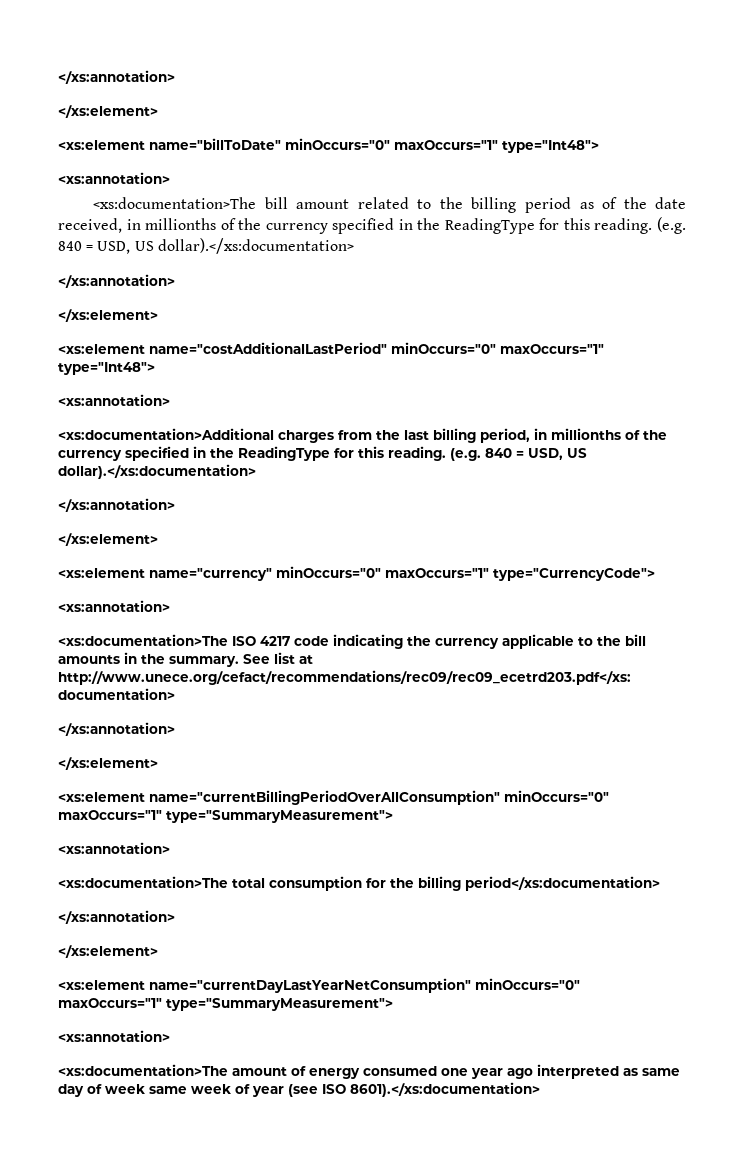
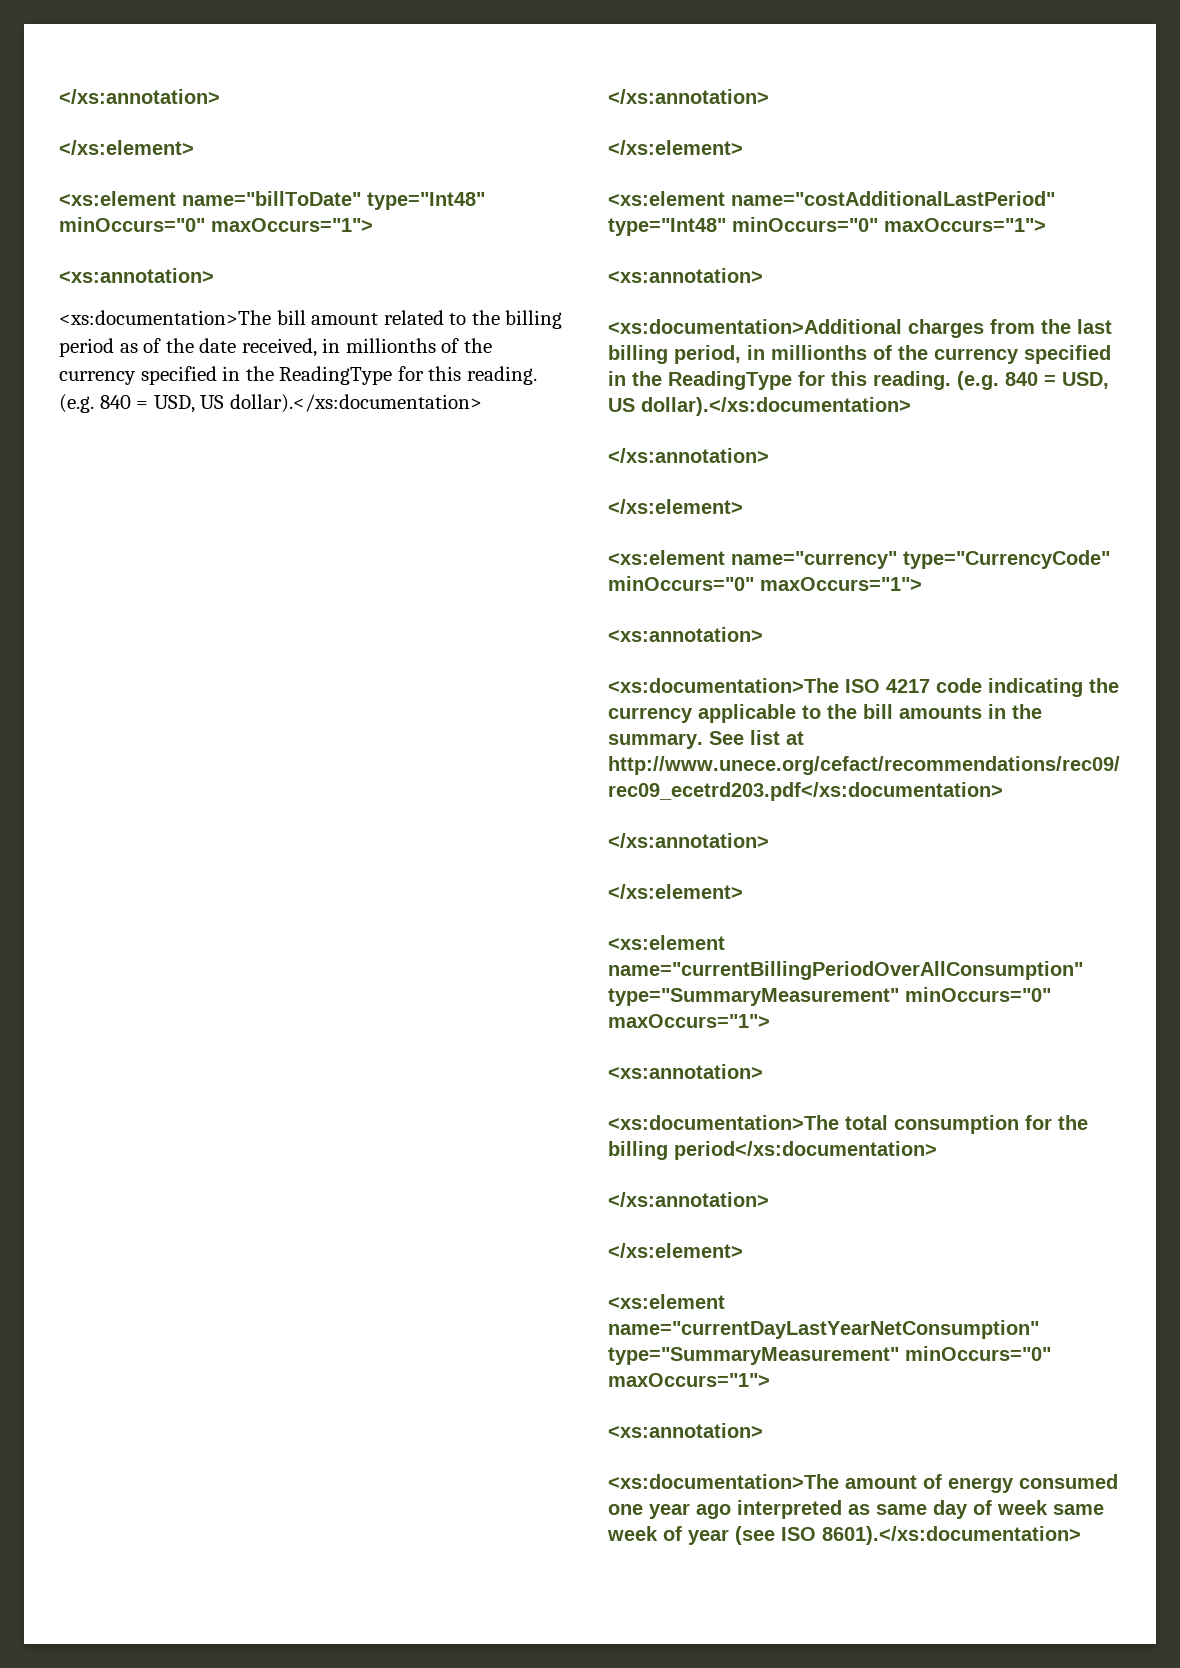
- <xs:element name="billToDate" minOccurs="0" maxOccurs="1" type="Int48">
+ <xs:element name="billToDate" type="Int48" minOccurs="0" maxOccurs="1">
- <xs:element name="costAdditionalLastPeriod" minOccurs="0" maxOccurs="1" type="Int48">
+ <xs:element name="costAdditionalLastPeriod" type="Int48" minOccurs="0" maxOccurs="1">
- <xs:element name="currency" minOccurs="0" maxOccurs="1" type="CurrencyCode">
+ <xs:element name="currency" type="CurrencyCode" minOccurs="0" maxOccurs="1">
- <xs:element name="currentBillingPeriodOverAllConsumption" minOccurs="0" maxOccurs="1" type="SummaryMeasurement">
+ <xs:element name="currentBillingPeriodOverAllConsumption" type="SummaryMeasurement" minOccurs="0" maxOccurs="1">
- <xs:element name="currentDayLastYearNetConsumption" minOccurs="0" maxOccurs="1" type="SummaryMeasurement">
+ <xs:element name="currentDayLastYearNetConsumption" type="SummaryMeasurement" minOccurs="0" maxOccurs="1">

